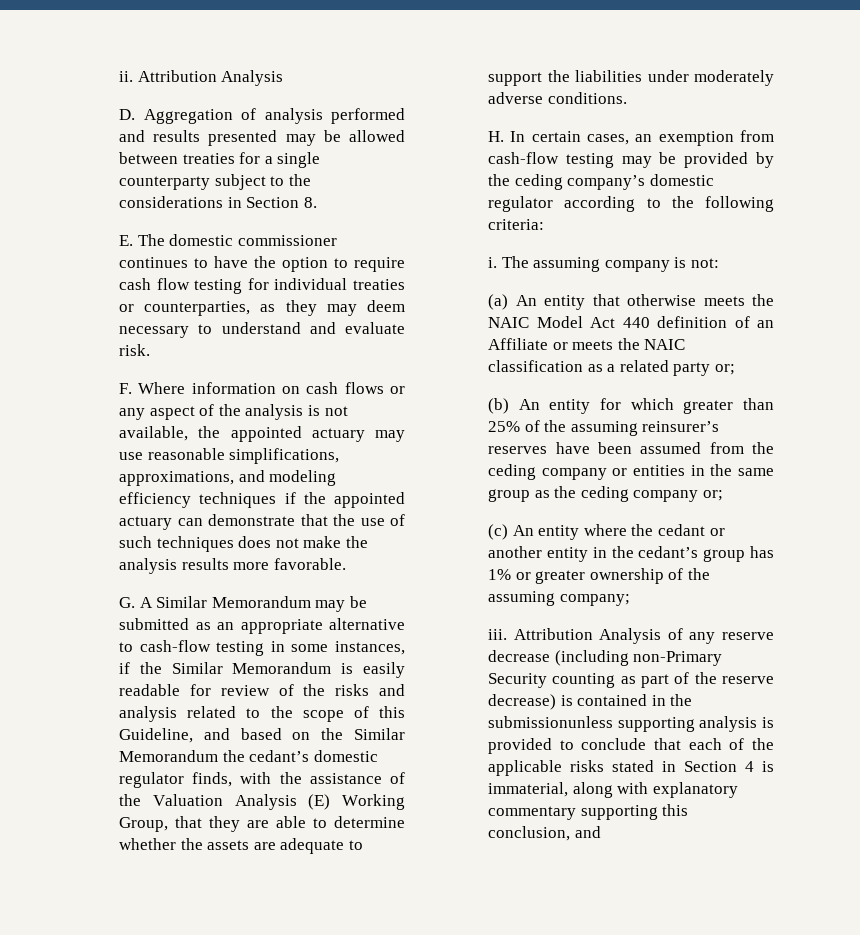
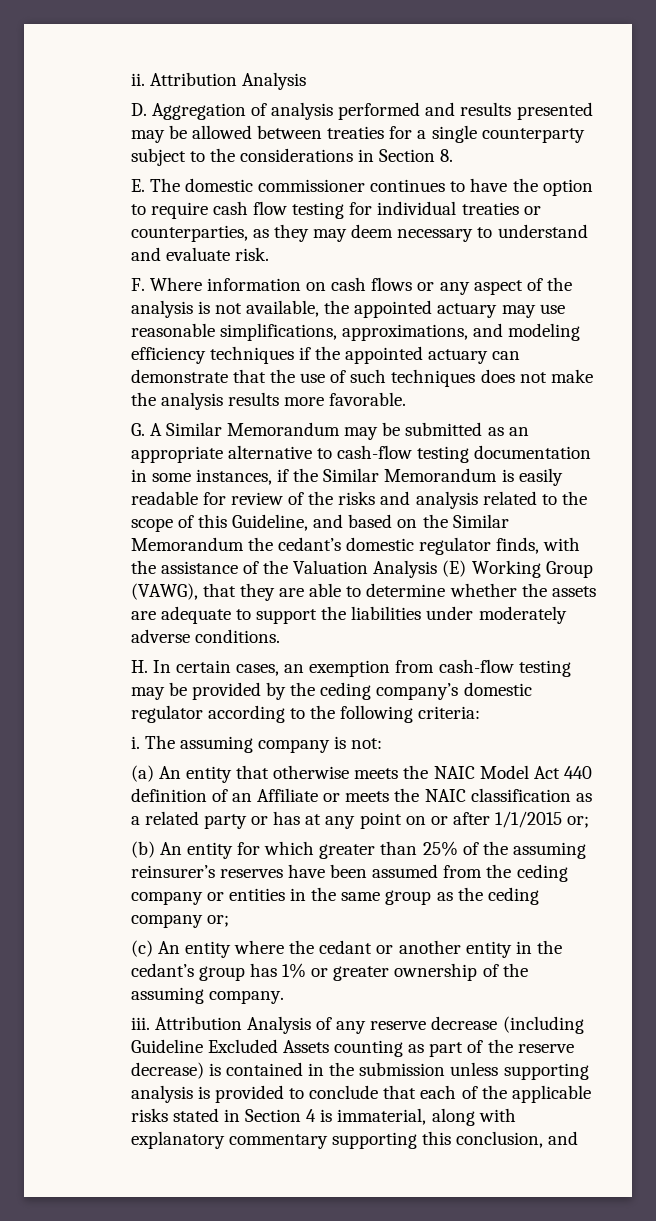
- G. A Similar Memorandum may be submitted as an appropriate alternative to cash-flow testing in some instances, if the Similar Memorandum is easily readable for review of the risks and analysis related to the scope of this Guideline, and based on the Similar Memorandum the cedant’s domestic regulator finds, with the assistance of the Valuation Analysis (E) Working Group, that they are able to determine whether the assets are adequate to support the liabilities under moderately adverse conditions.
+ G. A Similar Memorandum may be submitted as an appropriate alternative to cash-flow testing documentation in some instances, if the Similar Memorandum is easily readable for review of the risks and analysis related to the scope of this Guideline, and based on the Similar Memorandum the cedant’s domestic regulator finds, with the assistance of the Valuation Analysis (E) Working Group (VAWG), that they are able to determine whether the assets are adequate to support the liabilities under moderately adverse conditions.
- (a) An entity that otherwise meets the NAIC Model Act 440 definition of an Affiliate or meets the NAIC classification as a related party or;
+ (a) An entity that otherwise meets the NAIC Model Act 440 definition of an Affiliate or meets the NAIC classification as a related party or has at any point on or after 1/1/2015 or;
- (c) An entity where the cedant or another entity in the cedant’s group has 1% or greater ownership of the assuming company;
+ (c) An entity where the cedant or another entity in the cedant’s group has 1% or greater ownership of the assuming company.
- Attribution Analysis of any reserve decrease (including non-Primary Security counting as part of the reserve decrease) is contained in the submissionunless supporting analysis is provided to conclude that each of the applicable risks stated in Section 4 is immaterial, along with explanatory commentary supporting this conclusion, and
+ Attribution Analysis of any reserve decrease (including Guideline Excluded Assets counting as part of the reserve decrease) is contained in the submission unless supporting analysis is provided to conclude that each of the applicable risks stated in Section 4 is immaterial, along with explanatory commentary supporting this conclusion, and

